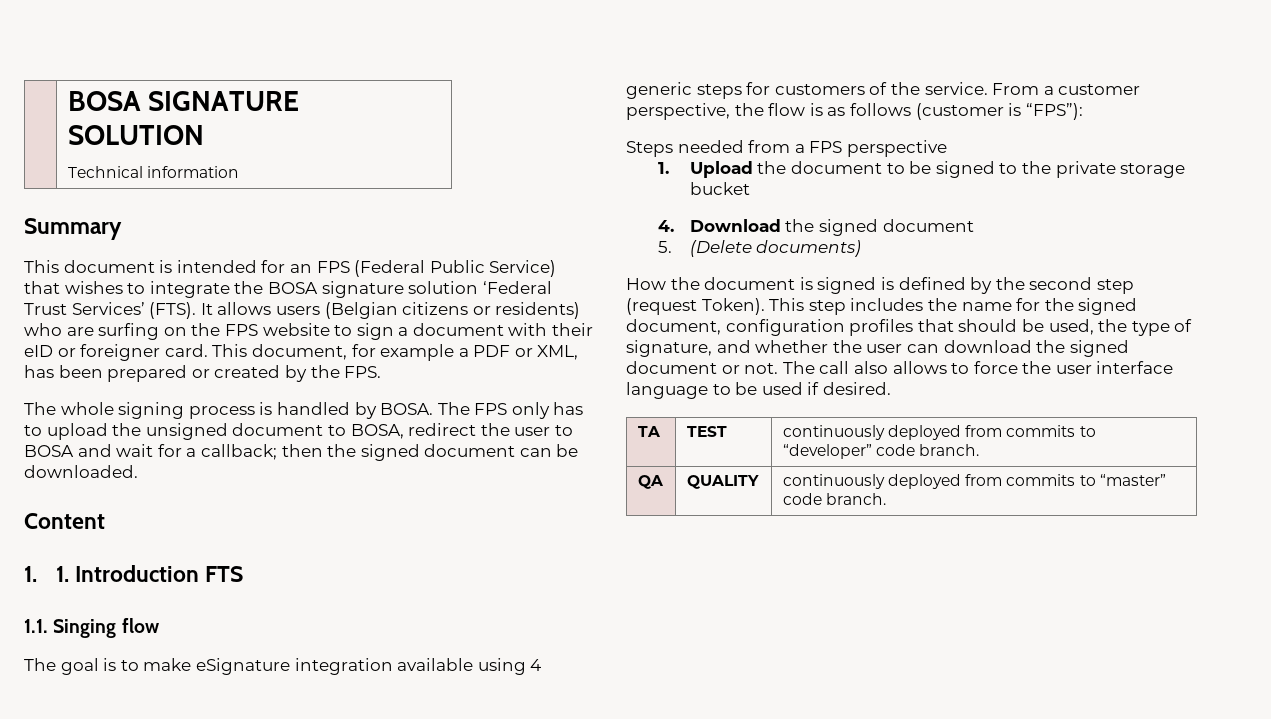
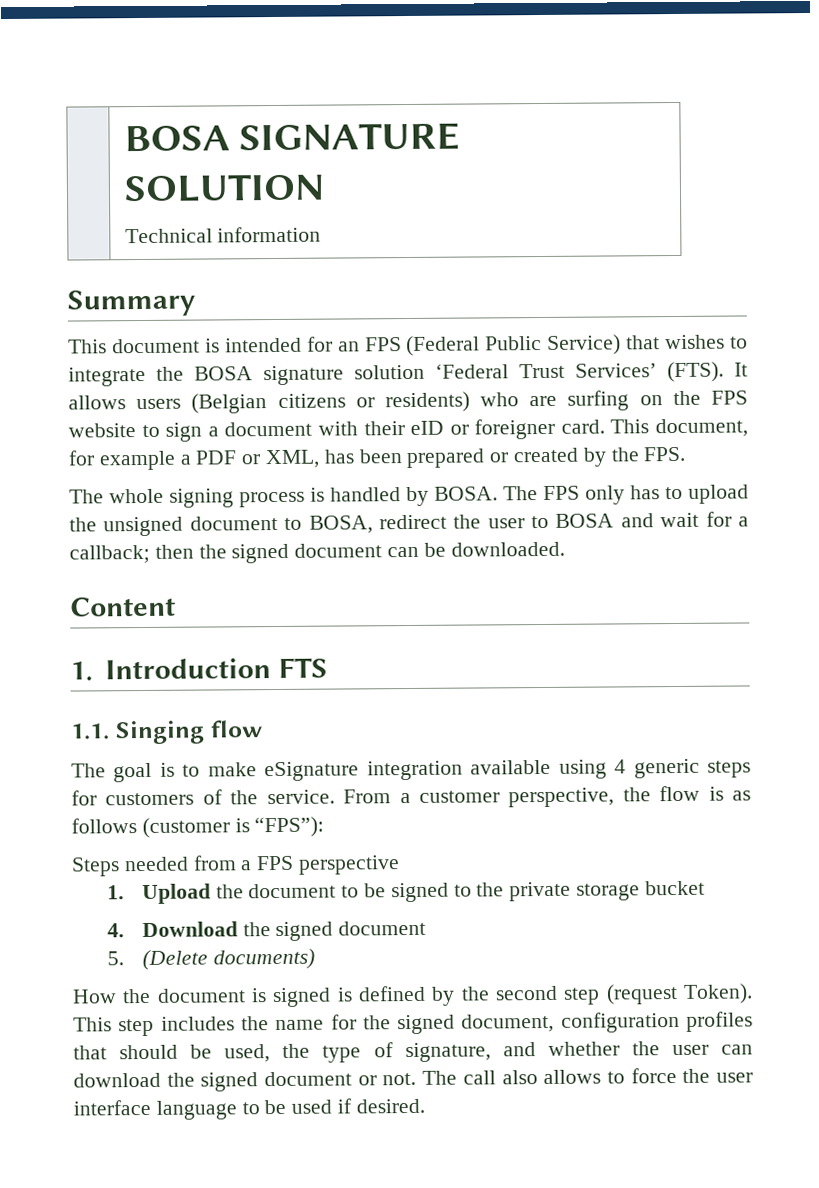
- 1. 1. Introduction FTS
+ 1. Introduction FTS
- TA | TEST | continuously deployed from commits to “developer” code branch.
- QA | QUALITY | continuously deployed from commits to “master” code branch.

